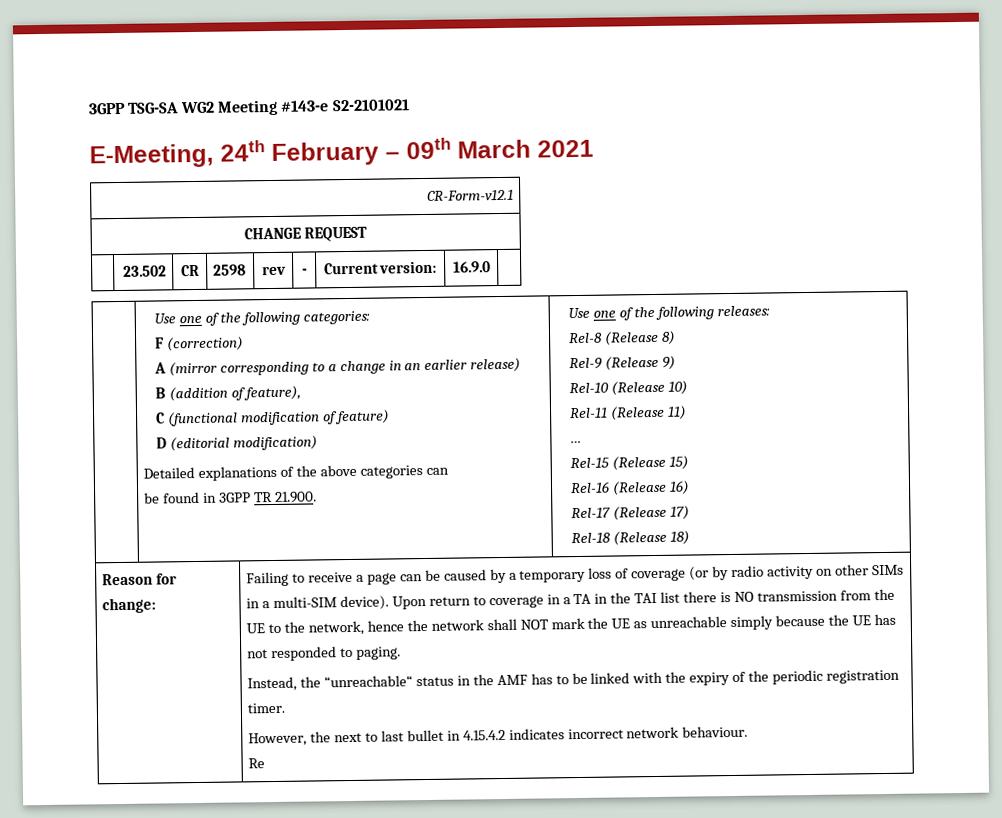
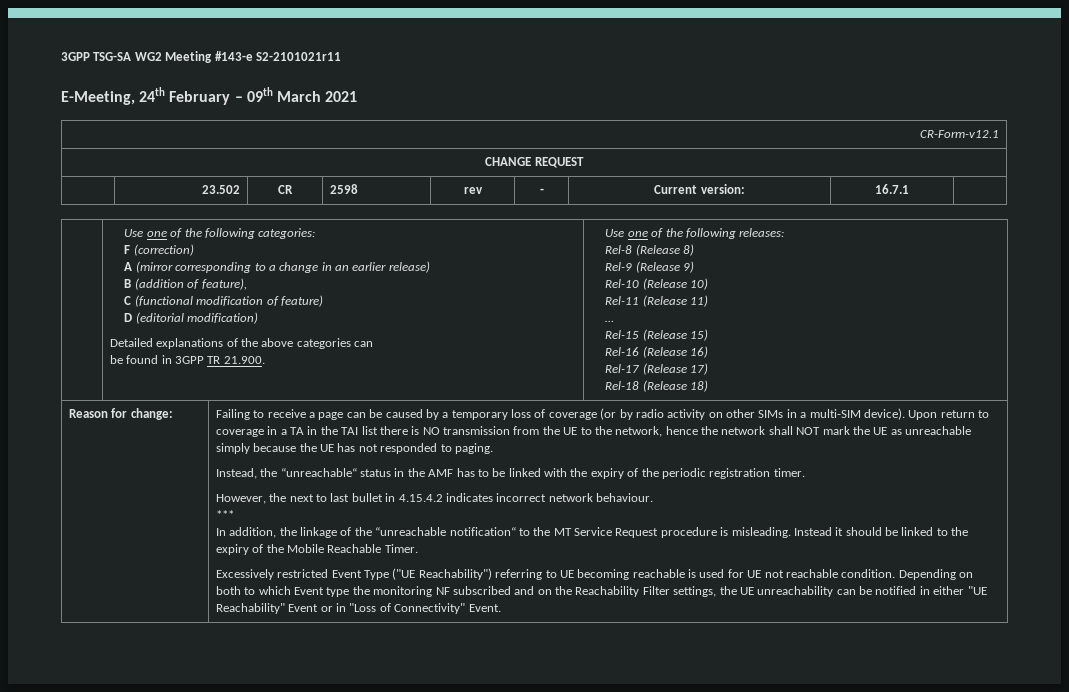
- 3GPP TSG-SA WG2 Meeting #143-e S2-2101021
+ 3GPP TSG-SA WG2 Meeting #143-e S2-2101021r11
- | 23.502 | CR | 2598 | rev | - | Current version: | 16.9.0 |
+ | 23.502 | CR | 2598 | rev | - | Current version: | 16.7.1 |
- Re
+ ***
+ In addition, the linkage of the “unreachable notification“ to the MT Service Request procedure is misleading. Instead it should be linked to the expiry of the Mobile Reachable Timer.
+ Excessively restricted Event Type ("UE Reachability") referring to UE becoming reachable is used for UE not reachable condition. Depending on both to which Event type the monitoring NF subscribed and on the Reachability Filter settings, the UE unreachability can be notified in either "UE Reachability" Event or in "Loss of Connectivity" Event.

